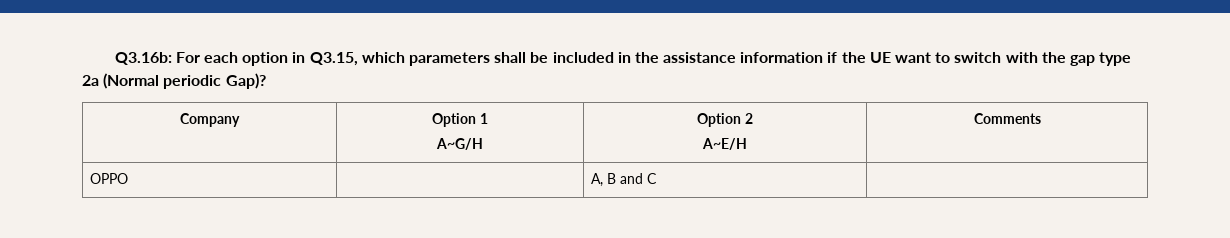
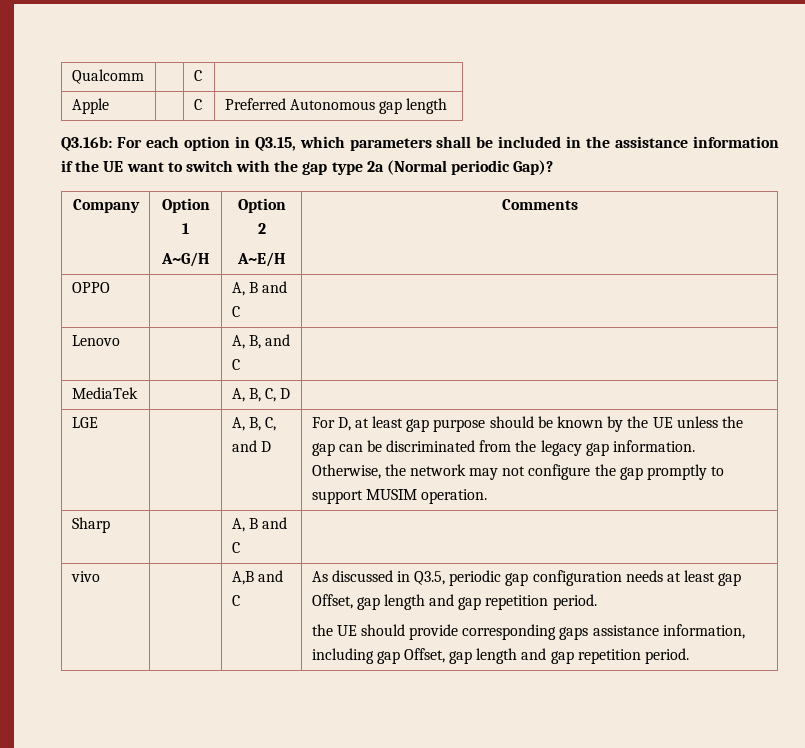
+ Qualcomm | | C |
+ Apple | | C | Preferred Autonomous gap length
+ Lenovo | | A, B, and C |
+ MediaTek | | A, B, C, D |
+ LGE | | A, B, C, and D | For D, at least gap purpose should be known by the UE unless the gap can be discriminated from the legacy gap information. Otherwise, the network may not configure the gap promptly to support MUSIM operation.
+ Sharp | | A, B and C |
+ vivo | | A,B and C | As discussed in Q3.5, periodic gap configuration needs at least gap Offset, gap length and gap repetition period.
+ the UE should provide corresponding gaps assistance information, including gap Offset, gap length and gap repetition period.

